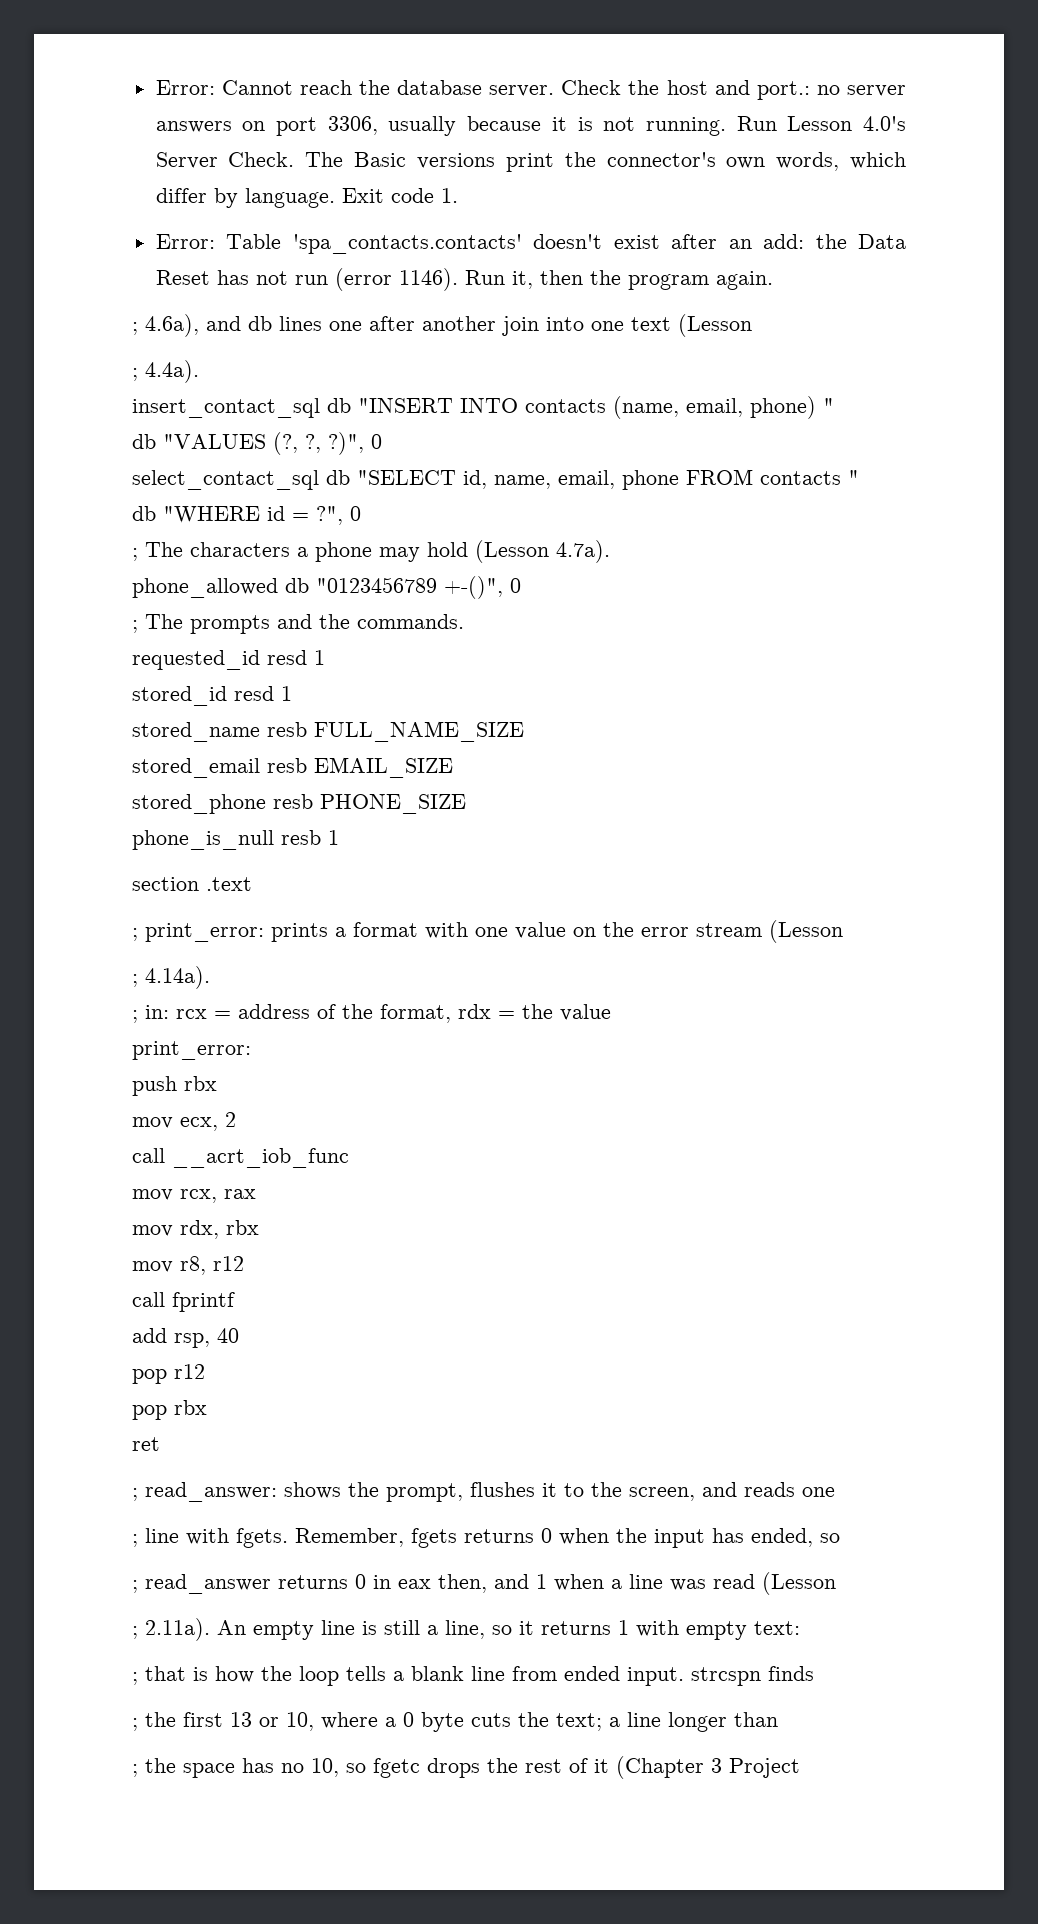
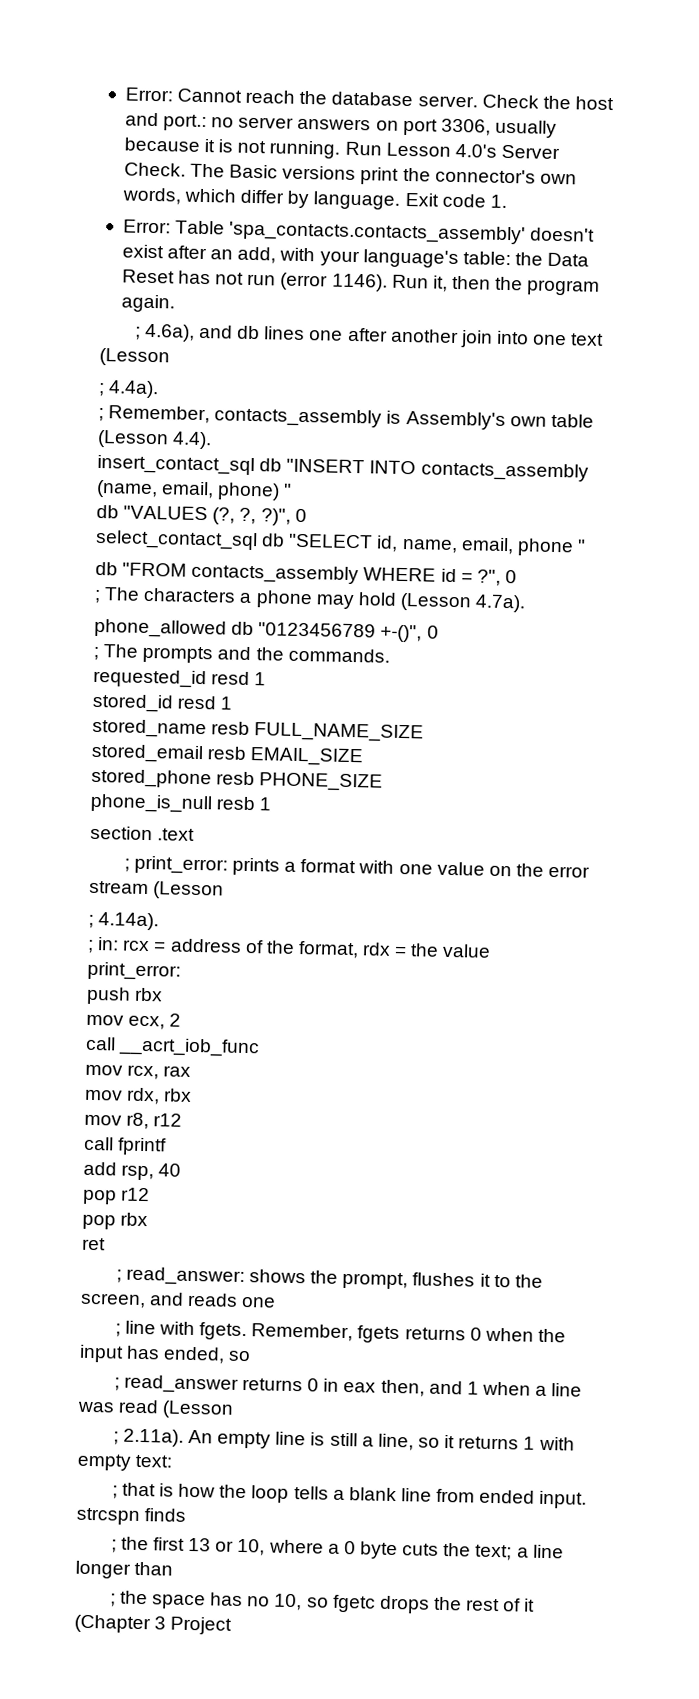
- Error: Table 'spa_contacts.contacts' doesn't exist after an add: the Data Reset has not run (error 1146).
+ Error: Table 'spa_contacts.contacts_assembly' doesn't exist after an add, with your language's table: the Data Reset has not run (error 1146).
+ ; Remember, contacts_assembly is Assembly's own table (Lesson 4.4).
- insert_contact_sql db "INSERT INTO contacts (name, email, phone) "
+ insert_contact_sql db "INSERT INTO contacts_assembly (name, email, phone) "
- select_contact_sql db "SELECT id, name, email, phone FROM contacts "
- db "WHERE id = ?", 0
+ select_contact_sql db "SELECT id, name, email, phone "
+ db "FROM contacts_assembly WHERE id = ?", 0

